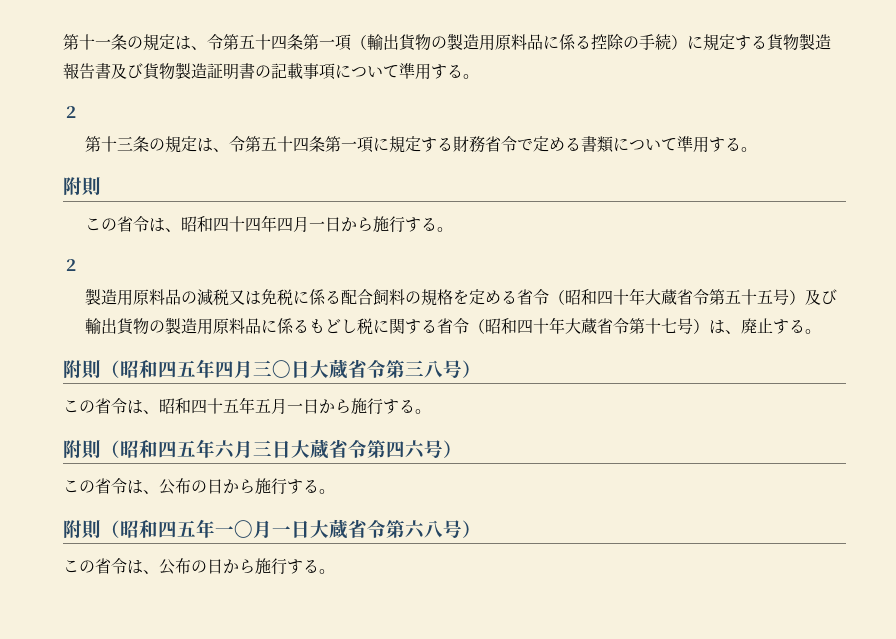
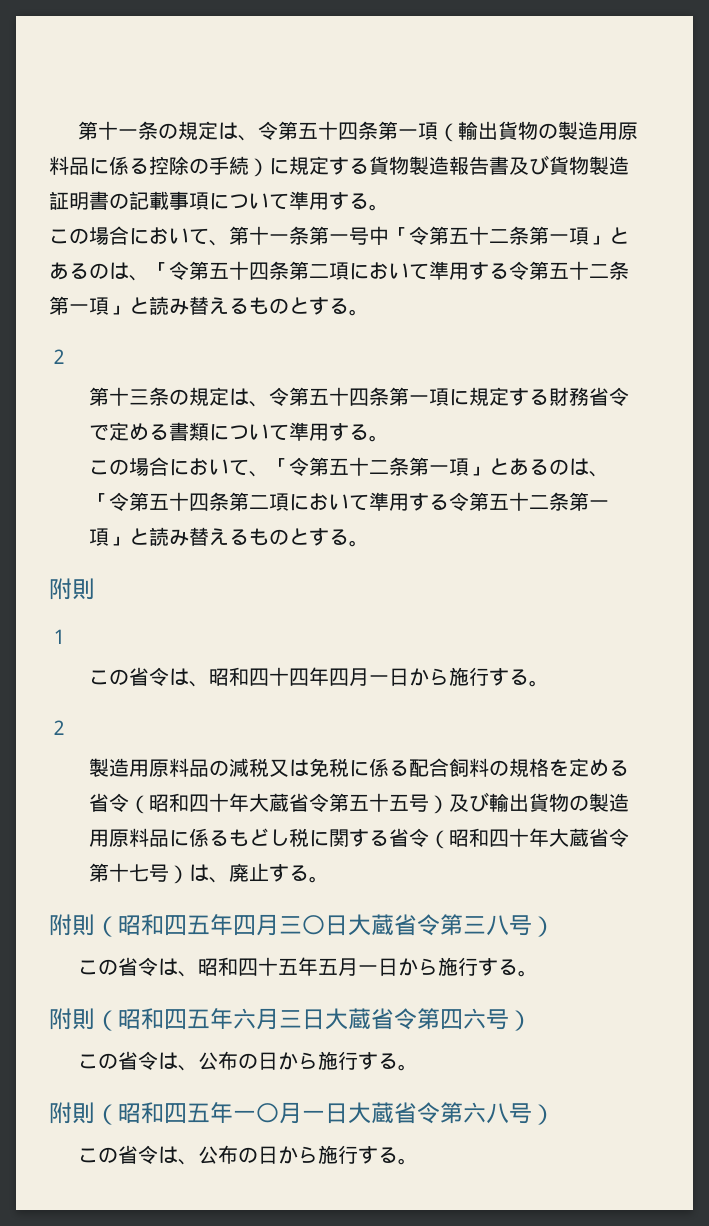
+ この場合において、第十一条第一号中「令第五十二条第一項」とあるのは、「令第五十四条第二項において準用する令第五十二条第一項」と読み替えるものとする。
  第十三条の規定は、令第五十四条第一項に規定する財務省令で定める書類について準用する。
+ この場合において、「令第五十二条第一項」とあるのは、「令第五十四条第二項において準用する令第五十二条第一項」と読み替えるものとする。
  附則
+ １

